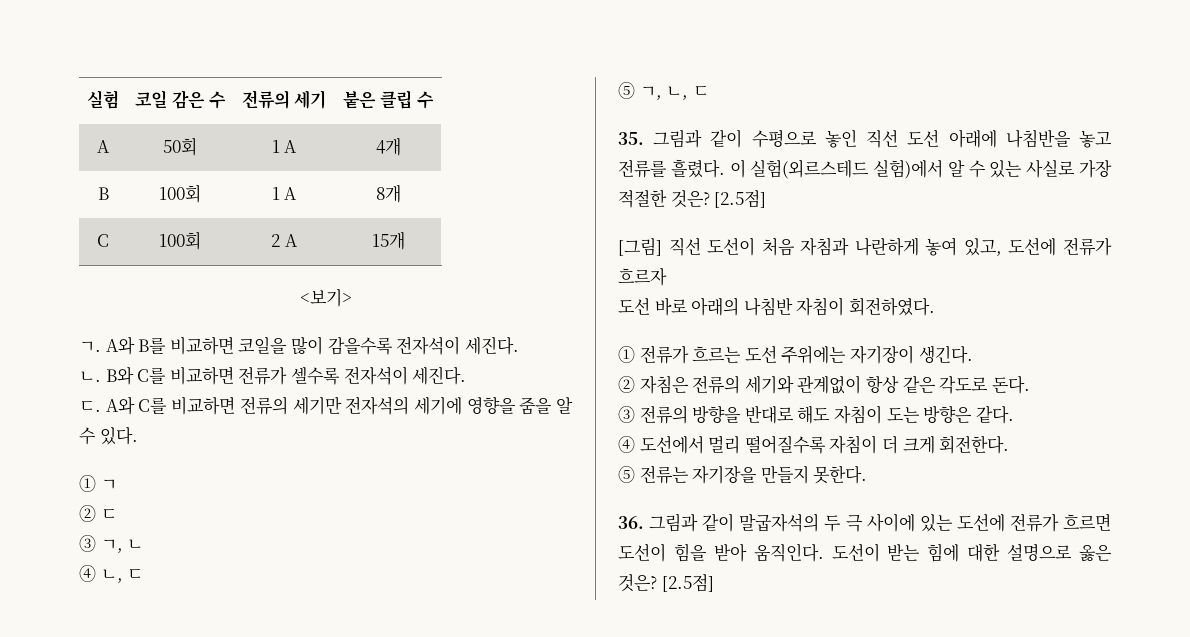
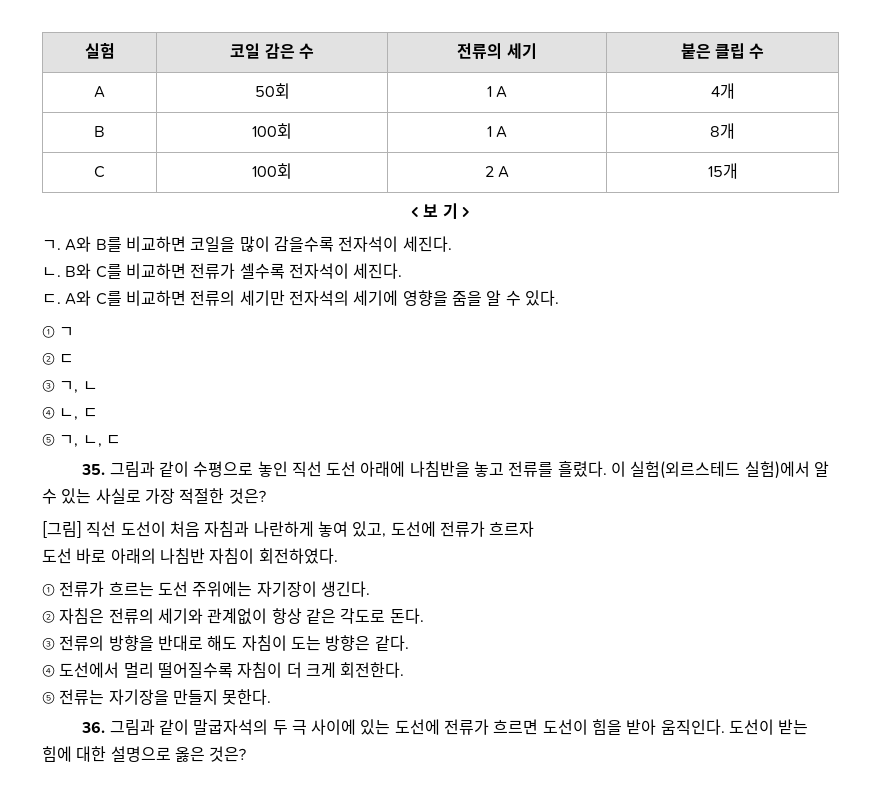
- <보기>
+ < 보 기 >
- 이 실험(외르스테드 실험)에서 알 수 있는 사실로 가장 적절한 것은? [2.5점]
+ 이 실험(외르스테드 실험)에서 알 수 있는 사실로 가장 적절한 것은?
- 도선이 받는 힘에 대한 설명으로 옳은 것은? [2.5점]
+ 도선이 받는 힘에 대한 설명으로 옳은 것은?

